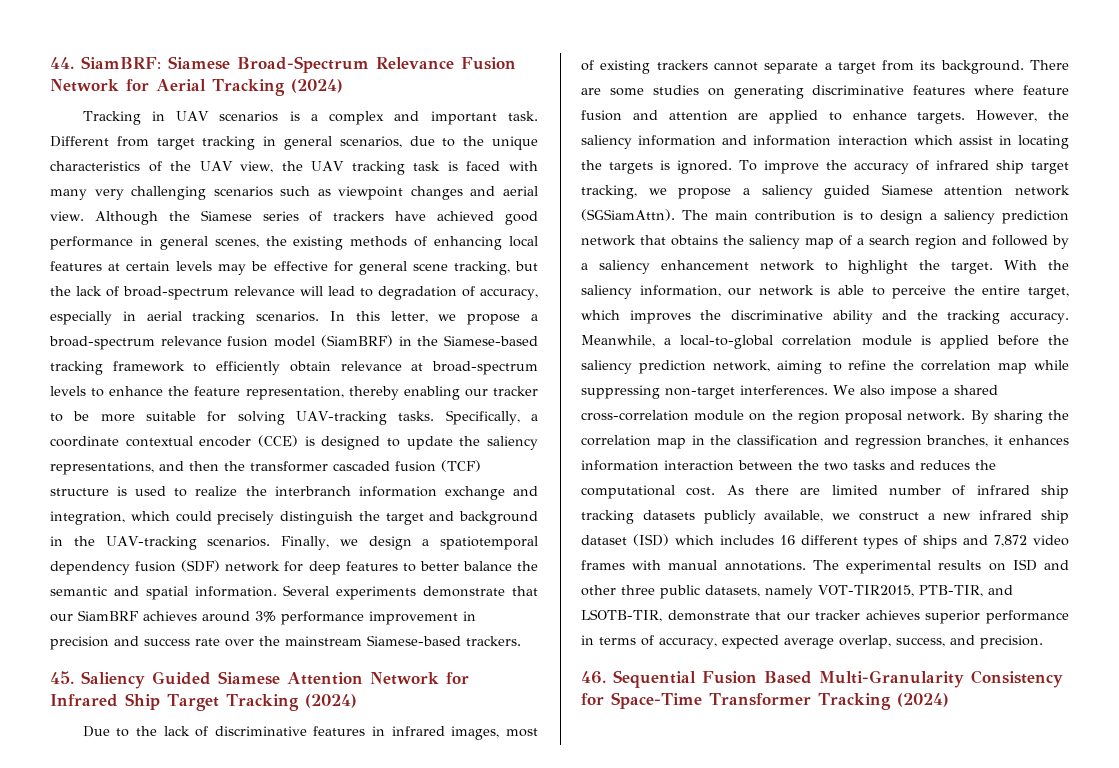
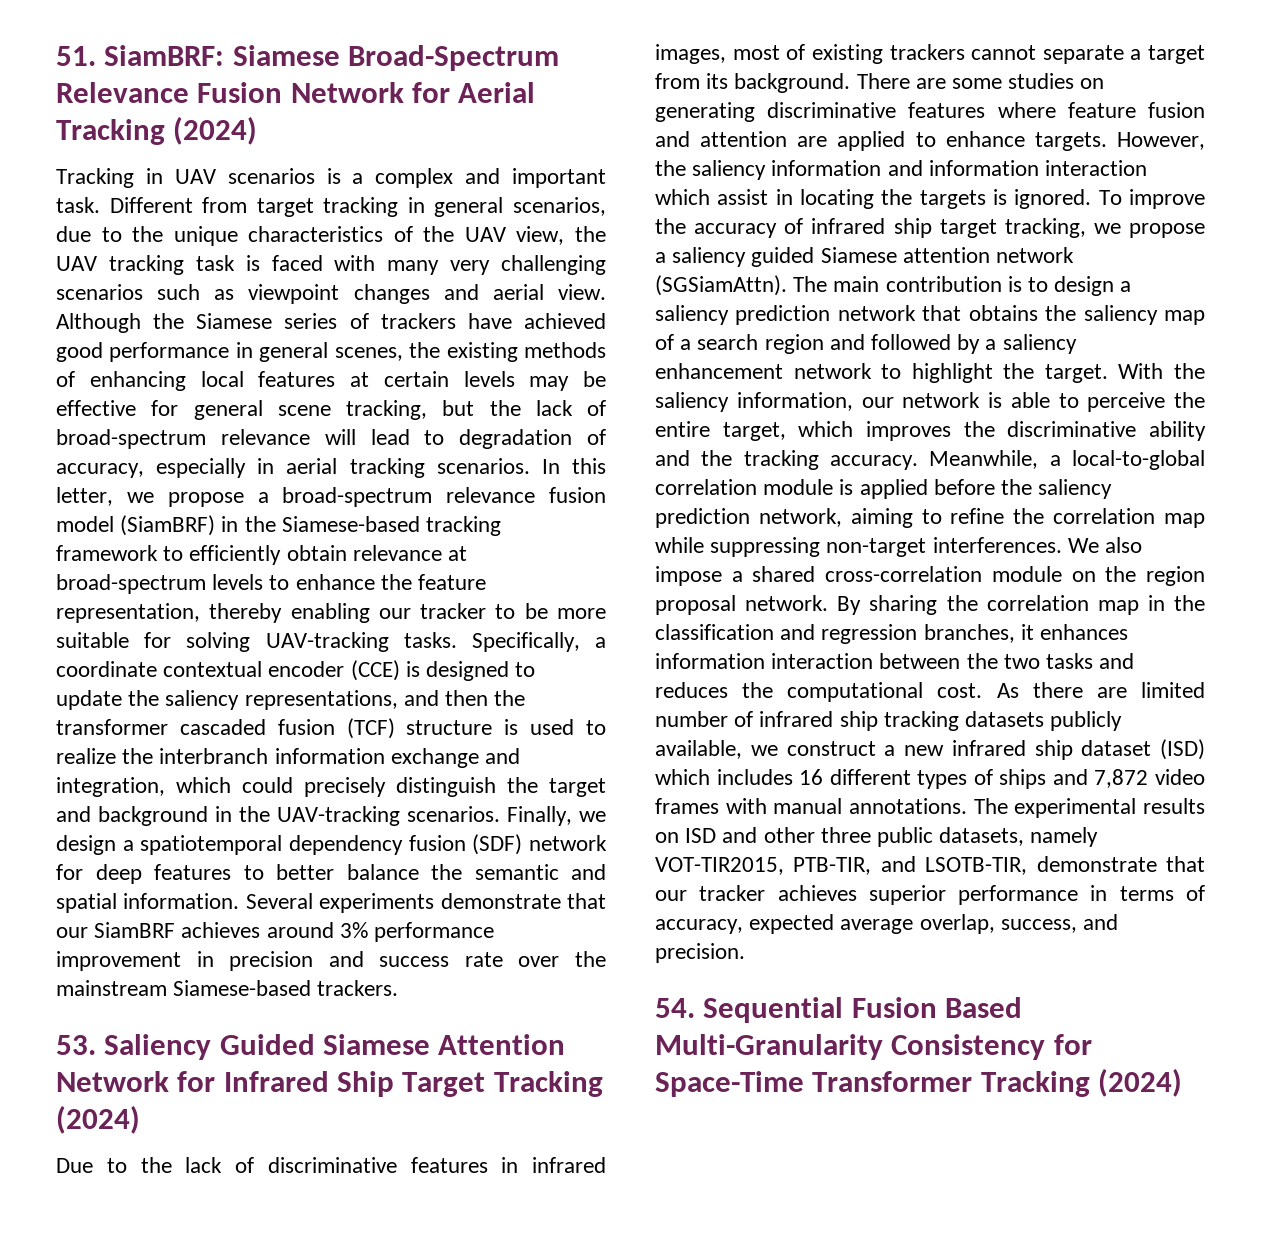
- 44. SiamBRF: Siamese Broad-Spectrum Relevance Fusion Network for Aerial Tracking (2024)
+ 51. SiamBRF: Siamese Broad-Spectrum Relevance Fusion Network for Aerial Tracking (2024)
- 45. Saliency Guided Siamese Attention Network for Infrared Ship Target Tracking (2024)
+ 53. Saliency Guided Siamese Attention Network for Infrared Ship Target Tracking (2024)
- 46. Sequential Fusion Based Multi-Granularity Consistency for Space-Time Transformer Tracking (2024)
+ 54. Sequential Fusion Based Multi-Granularity Consistency for Space-Time Transformer Tracking (2024)

